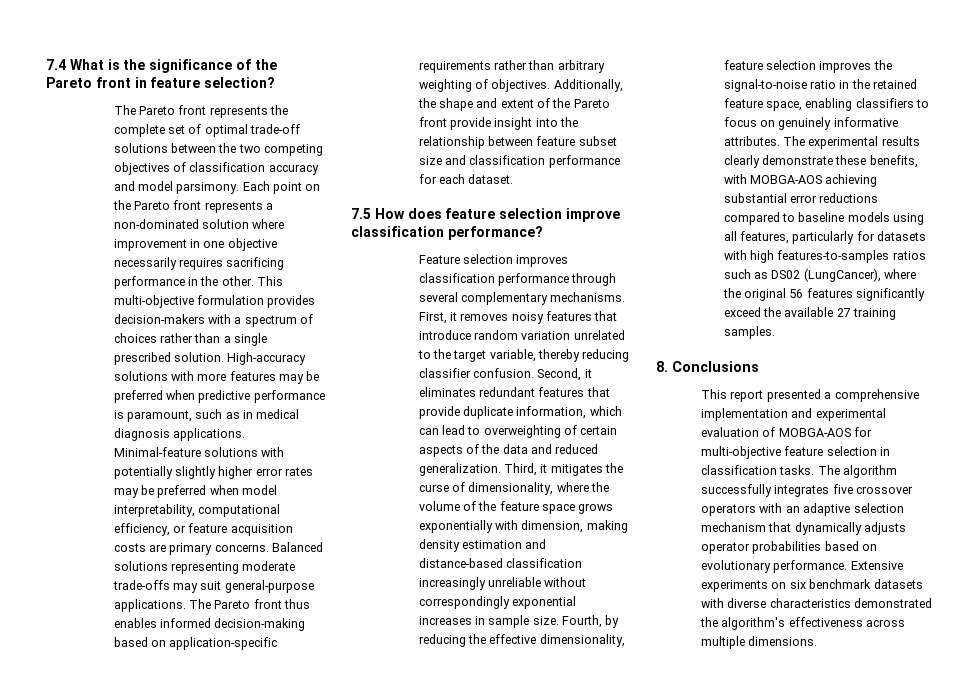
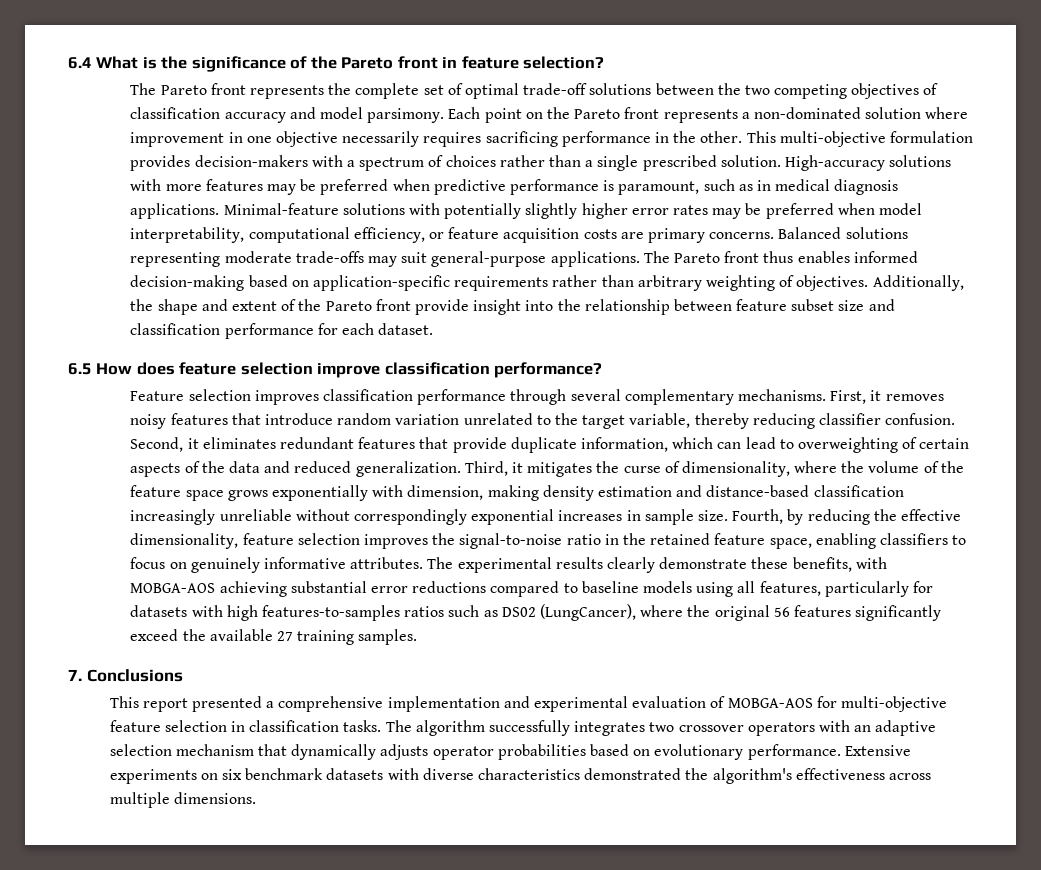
- 7.4 What is the significance of the Pareto front in feature selection?
+ 6.4 What is the significance of the Pareto front in feature selection?
- 7.5 How does feature selection improve classification performance?
+ 6.5 How does feature selection improve classification performance?
- 8. Conclusions
+ 7. Conclusions
- The algorithm successfully integrates five crossover operators with an adaptive selection mechanism that dynamically adjusts operator probabilities based on evolutionary performance.
+ The algorithm successfully integrates two crossover operators with an adaptive selection mechanism that dynamically adjusts operator probabilities based on evolutionary performance.

